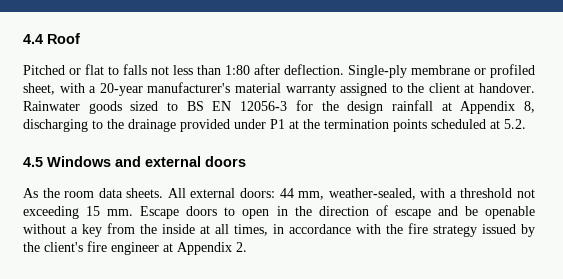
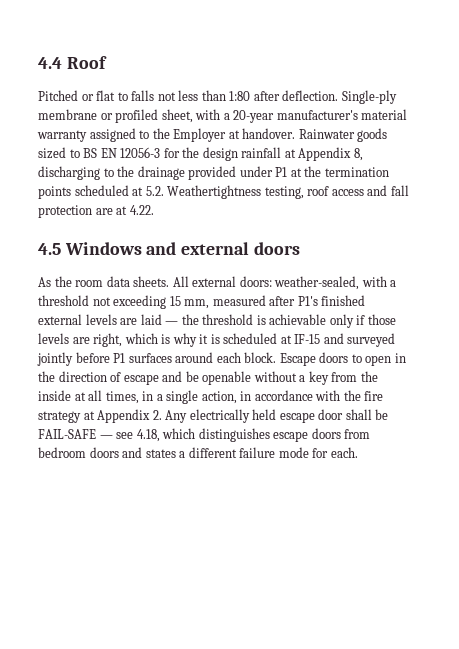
- Single-ply membrane or profiled sheet, with a 20-year manufacturer's material warranty assigned to the client at handover.
+ Single-ply membrane or profiled sheet, with a 20-year manufacturer's material warranty assigned to the Employer at handover.
- Rainwater goods sized to BS EN 12056-3 for the design rainfall at Appendix 8, discharging to the drainage provided under P1 at the termination points scheduled at 5.2.
+ Rainwater goods sized to BS EN 12056-3 for the design rainfall at Appendix 8, discharging to the drainage provided under P1 at the termination points scheduled at 5.2. Weathertightness testing, roof access and fall protection are at 4.22.
- All external doors: 44 mm, weather-sealed, with a threshold not exceeding 15 mm.
+ All external doors: weather-sealed, with a threshold not exceeding 15 mm, measured after P1's finished external levels are laid — the threshold is achievable only if those levels are right, which is why it is scheduled at IF-15 and surveyed jointly before P1 surfaces around each block.
- Escape doors to open in the direction of escape and be openable without a key from the inside at all times, in accordance with the fire strategy issued by the client's fire engineer at Appendix 2.
+ Escape doors to open in the direction of escape and be openable without a key from the inside at all times, in a single action, in accordance with the fire strategy at Appendix 2. Any electrically held escape door shall be FAIL-SAFE — see 4.18, which distinguishes escape doors from bedroom doors and states a different failure mode for each.

